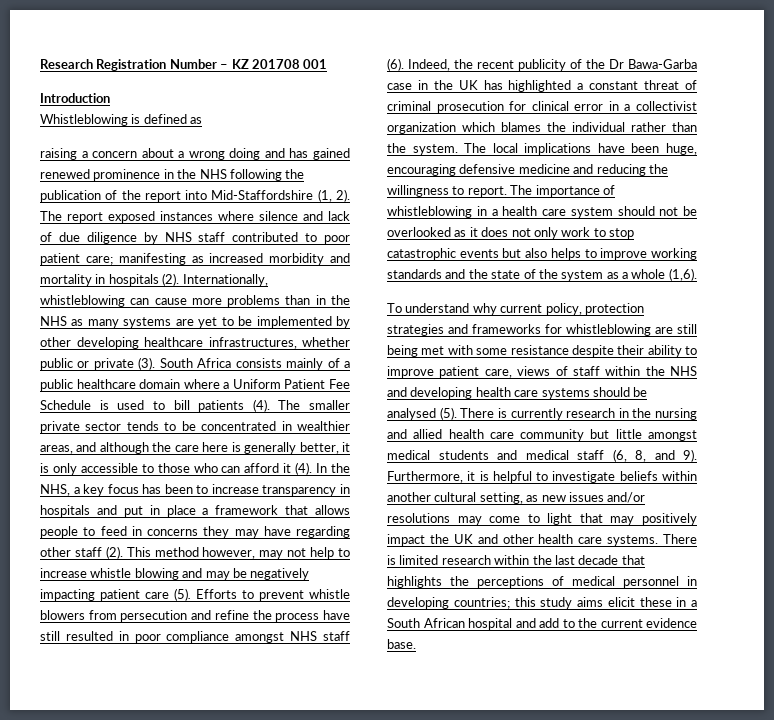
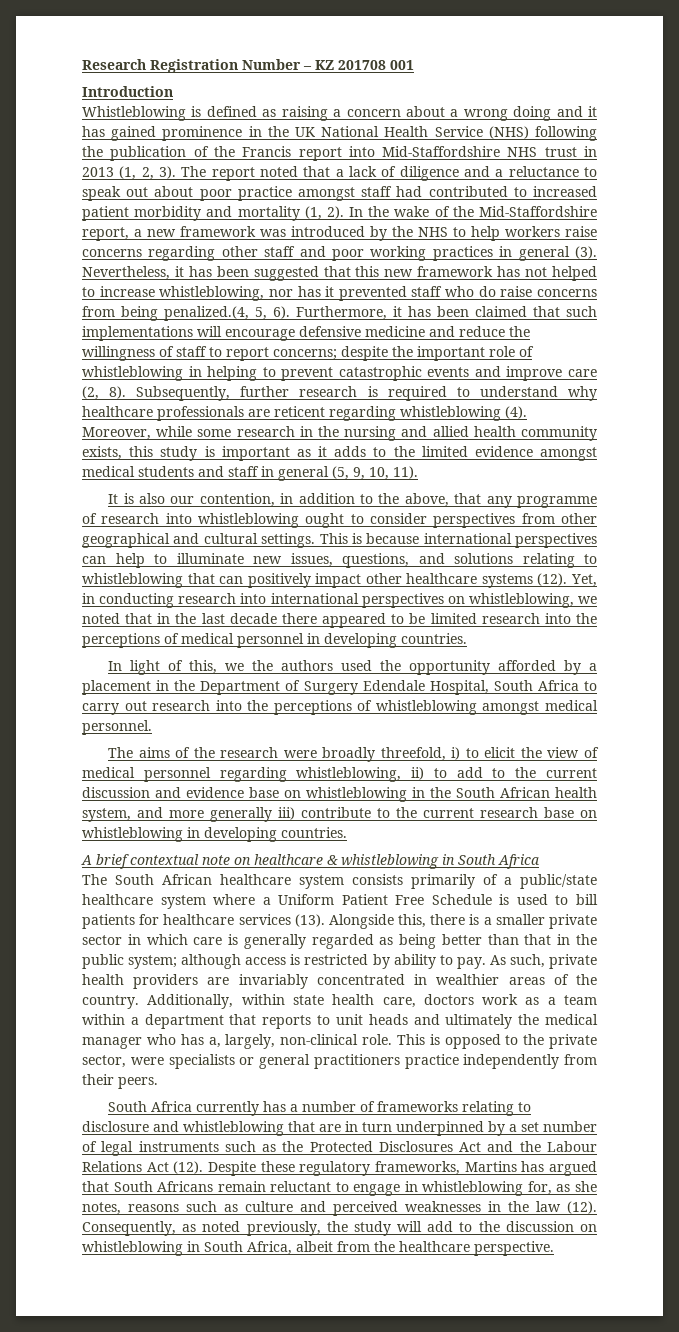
- Whistleblowing is defined as
- raising a concern about a wrong doing and has gained renewed prominence in the NHS following the publication of the report into Mid-Staffordshire (1, 2). The report exposed instances where silence and lack of due diligence by NHS staff contributed to poor patient care; manifesting as increased morbidity and mortality in hospitals (2). Internationally, whistleblowing can cause more problems than in the NHS as many systems are yet to be implemented by other developing healthcare infrastructures, whether public or private (3). South Africa consists mainly of a public healthcare domain where a Uniform Patient Fee Schedule is used to bill patients (4). The smaller private sector tends to be concentrated in wealthier areas, and although the care here is generally better, it is only accessible to those who can afford it (4). In the NHS, a key focus has been to increase transparency in hospitals and put in place a framework that allows people to feed in concerns they may have regarding other staff (2). This method however, may not help to increase whistle blowing and may be negatively impacting patient care (5). Efforts to prevent whistle blowers from persecution and refine the process have still resulted in poor compliance amongst NHS staff (6). Indeed, the recent publicity of the Dr Bawa-Garba case in the UK has highlighted a constant threat of criminal prosecution for clinical error in a collectivist organization which blames the individual rather than the system. The local implications have been huge, encouraging defensive medicine and reducing the willingness to report. The importance of whistleblowing in a health care system should not be overlooked as it does not only work to stop catastrophic events but also helps to improve working standards and the state of the system as a whole (1,6).
- To understand why current policy, protection strategies and frameworks for whistleblowing are still being met with some resistance despite their ability to improve patient care, views of staff within the NHS and developing health care systems should be analysed (5). There is currently research in the nursing and allied health care community but little amongst medical students and medical staff (6, 8, and 9). Furthermore, it is helpful to investigate beliefs within another cultural setting, as new issues and/or resolutions may come to light that may positively impact the UK and other health care systems. There is limited research within the last decade that highlights the perceptions of medical personnel in developing countries; this study aims elicit these in a South African hospital and add to the current evidence base.
+ Whistleblowing is defined as raising a concern about a wrong doing and it has gained prominence in the UK National Health Service (NHS) following the publication of the Francis report into Mid-Staffordshire NHS trust in 2013 (1, 2, 3). The report noted that a lack of diligence and a reluctance to speak out about poor practice amongst staff had contributed to increased patient morbidity and mortality (1, 2). In the wake of the Mid-Staffordshire report, a new framework was introduced by the NHS to help workers raise concerns regarding other staff and poor working practices in general (3). Nevertheless, it has been suggested that this new framework has not helped to increase whistleblowing, nor has it prevented staff who do raise concerns from being penalized.(4, 5, 6). Furthermore, it has been claimed that such implementations will encourage defensive medicine and reduce the willingness of staff to report concerns; despite the important role of whistleblowing in helping to prevent catastrophic events and improve care (2, 8). Subsequently, further research is required to understand why healthcare professionals are reticent regarding whistleblowing (4). Moreover, while some research in the nursing and allied health community exists, this study is important as it adds to the limited evidence amongst medical students and staff in general (5, 9, 10, 11).
+ It is also our contention, in addition to the above, that any programme of research into whistleblowing ought to consider perspectives from other geographical and cultural settings. This is because international perspectives can help to illuminate new issues, questions, and solutions relating to whistleblowing that can positively impact other healthcare systems (12). Yet, in conducting research into international perspectives on whistleblowing, we noted that in the last decade there appeared to be limited research into the perceptions of medical personnel in developing countries.
+ In light of this, we the authors used the opportunity afforded by a placement in the Department of Surgery Edendale Hospital, South Africa to carry out research into the perceptions of whistleblowing amongst medical personnel.
+ The aims of the research were broadly threefold, i) to elicit the view of medical personnel regarding whistleblowing, ii) to add to the current discussion and evidence base on whistleblowing in the South African health system, and more generally iii) contribute to the current research base on whistleblowing in developing countries.
+ A brief contextual note on healthcare & whistleblowing in South Africa
+ The South African healthcare system consists primarily of a public/state healthcare system where a Uniform Patient Free Schedule is used to bill patients for healthcare services (13). Alongside this, there is a smaller private sector in which care is generally regarded as being better than that in the public system; although access is restricted by ability to pay. As such, private health providers are invariably concentrated in wealthier areas of the country. Additionally, within state health care, doctors work as a team within a department that reports to unit heads and ultimately the medical manager who has a, largely, non-clinical role. This is opposed to the private sector, were specialists or general practitioners practice independently from their peers.
+ South Africa currently has a number of frameworks relating to disclosure and whistleblowing that are in turn underpinned by a set number of legal instruments such as the Protected Disclosures Act and the Labour Relations Act (12). Despite these regulatory frameworks, Martins has argued that South Africans remain reluctant to engage in whistleblowing for, as she notes, reasons such as culture and perceived weaknesses in the law (12). Consequently, as noted previously, the study will add to the discussion on whistleblowing in South Africa, albeit from the healthcare perspective.

